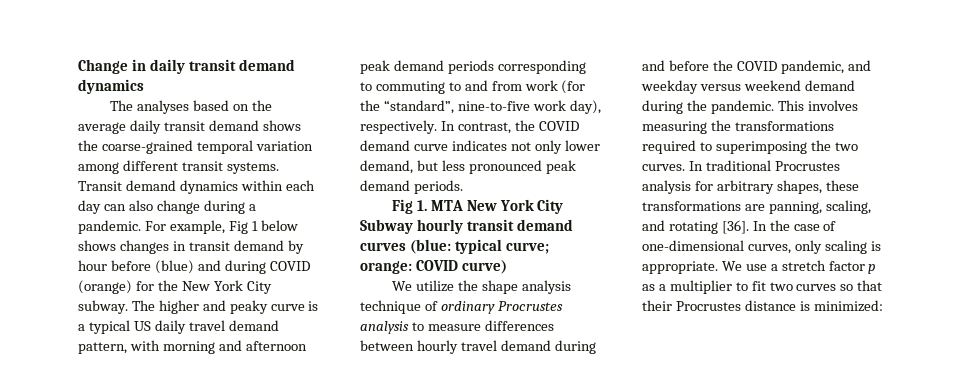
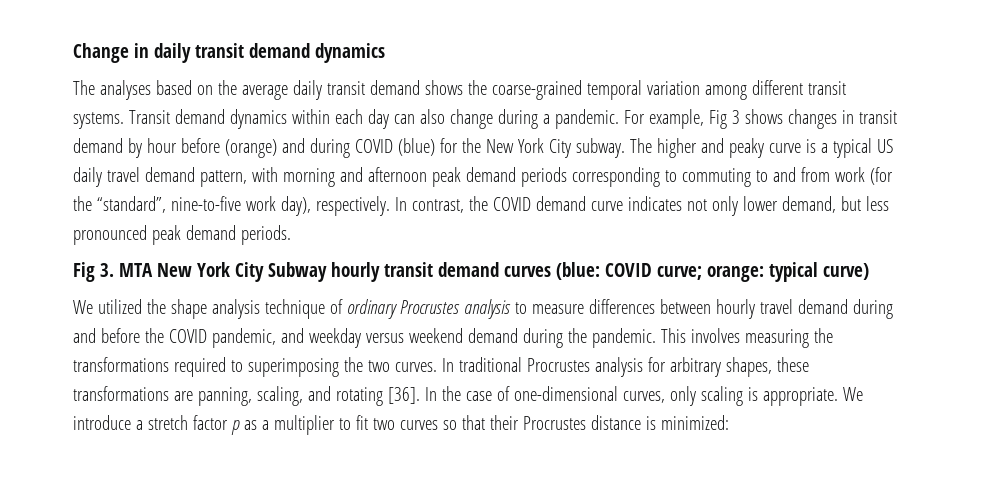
- For example, Fig 1 below shows changes in transit demand by hour before (blue) and during COVID (orange) for the New York City subway.
+ For example, Fig 3 shows changes in transit demand by hour before (orange) and during COVID (blue) for the New York City subway.
- Fig 1. MTA New York City Subway hourly transit demand curves (blue: typical curve; orange: COVID curve)
+ Fig 3. MTA New York City Subway hourly transit demand curves (blue: COVID curve; orange: typical curve)
- We utilize the shape analysis technique of ordinary Procrustes analysis to measure differences between hourly travel demand during and before the COVID pandemic, and weekday versus weekend demand during the pandemic.
+ We utilized the shape analysis technique of ordinary Procrustes analysis to measure differences between hourly travel demand during and before the COVID pandemic, and weekday versus weekend demand during the pandemic.
- We use a stretch factor p as a multiplier to fit two curves so that their Procrustes distance is minimized:
+ We introduce a stretch factor p as a multiplier to fit two curves so that their Procrustes distance is minimized:

